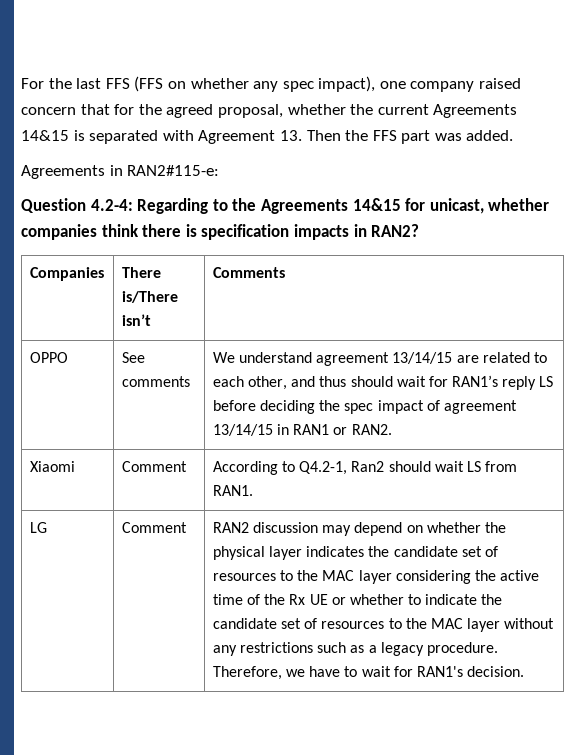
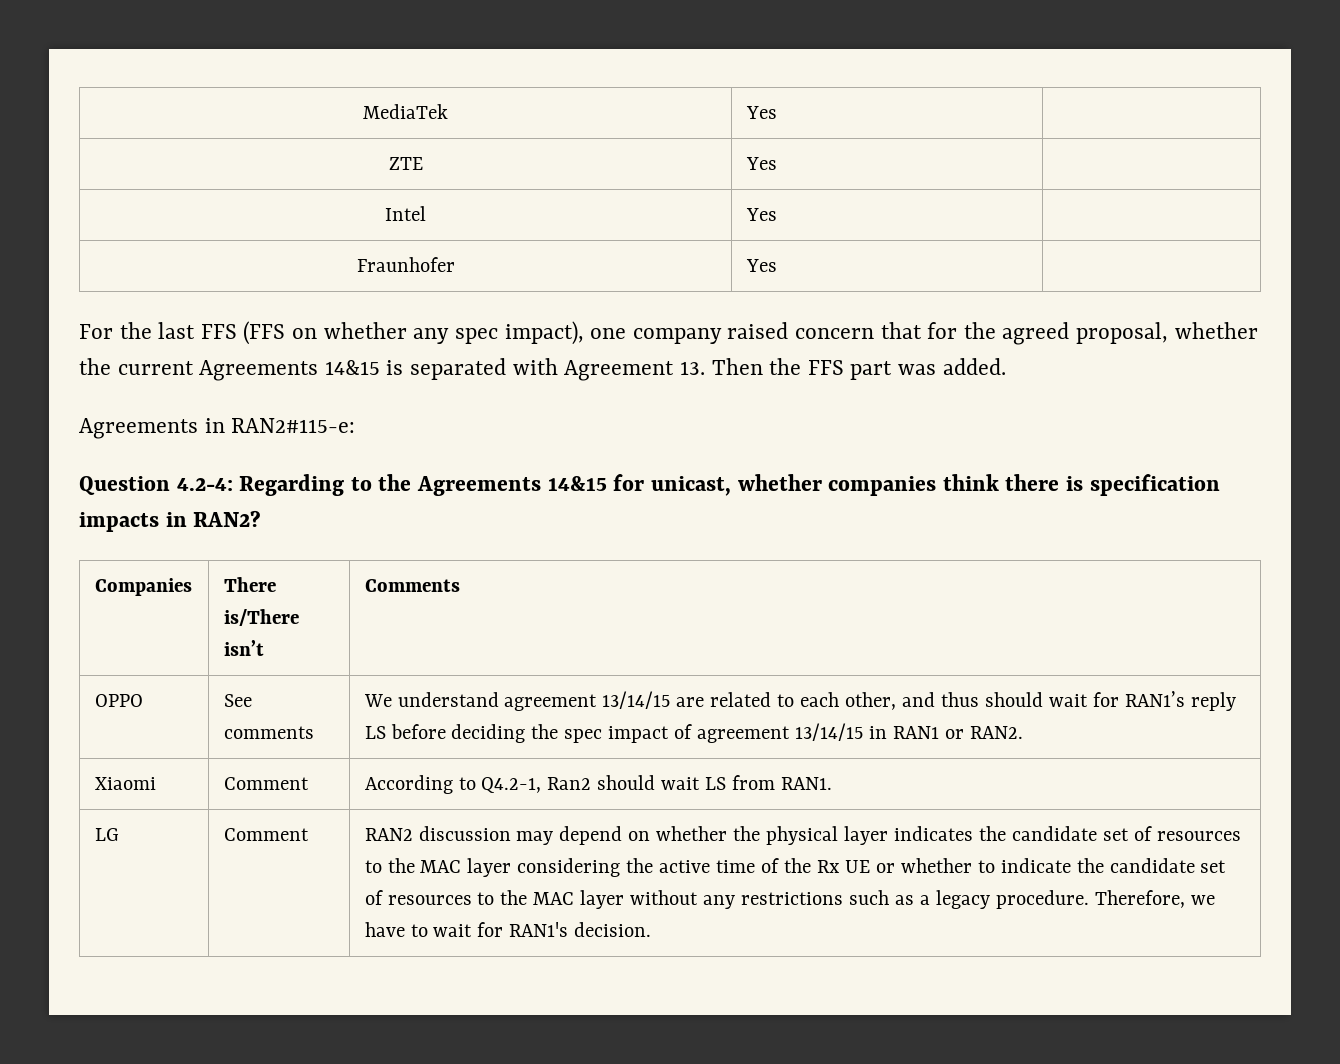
+ MediaTek | Yes |
+ ZTE | Yes |
+ Intel | Yes |
+ Fraunhofer | Yes |

